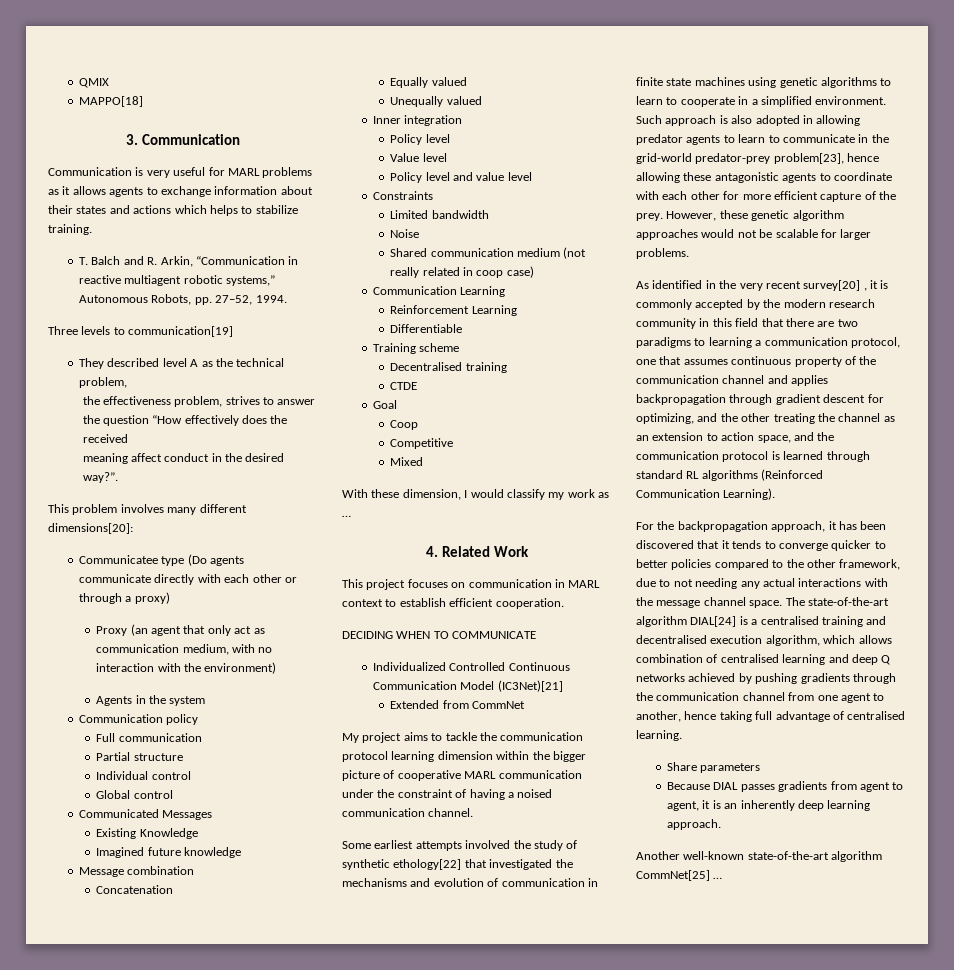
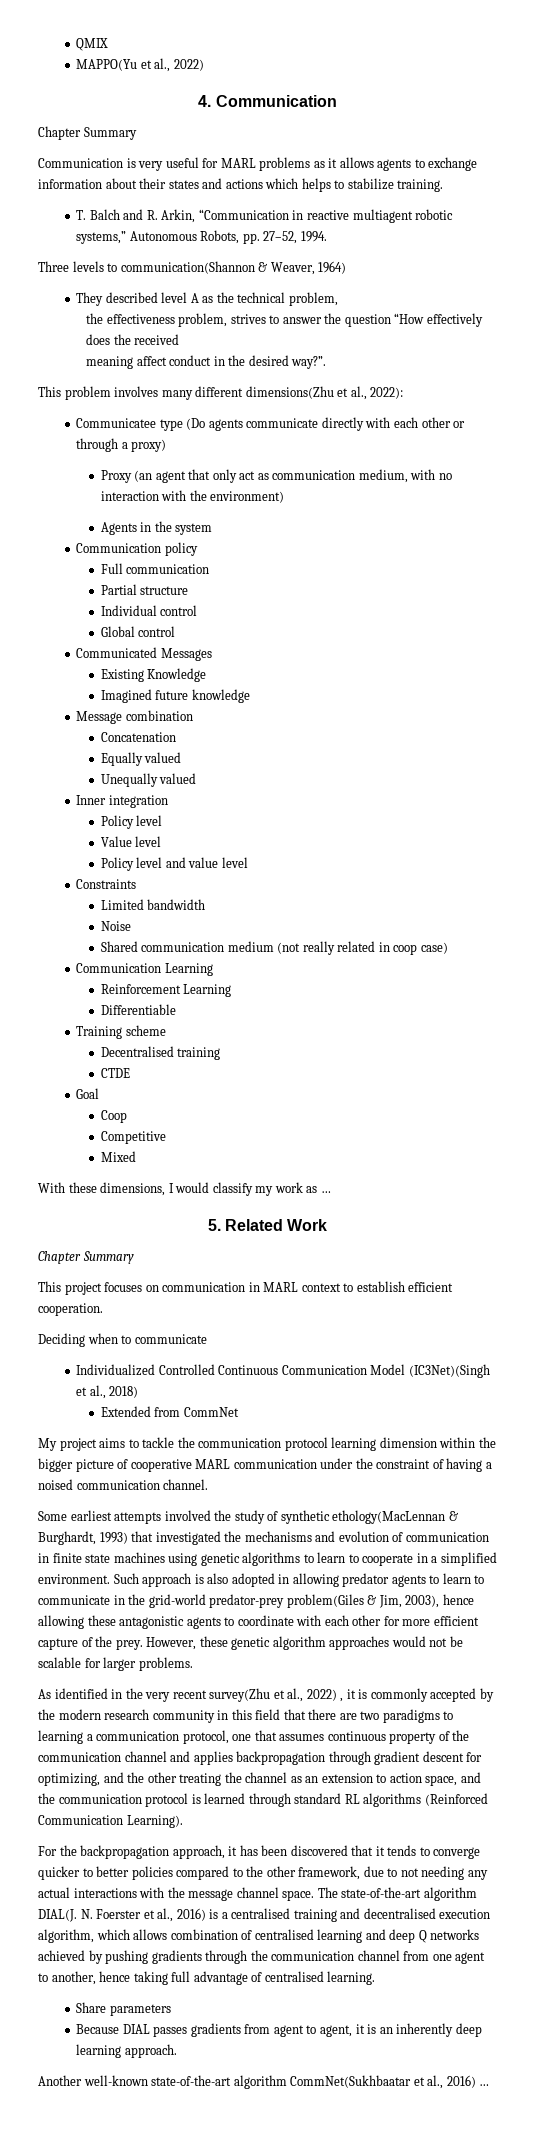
- MAPPO[18]
- 3. Communication
+ MAPPO(Yu et al., 2022)
+ 4. Communication
+ Chapter Summary
- Three levels to communication[19]
+ Three levels to communication(Shannon & Weaver, 1964)
- This problem involves many different dimensions[20]:
+ This problem involves many different dimensions(Zhu et al., 2022):
- With these dimension, I would classify my work as …
+ With these dimensions, I would classify my work as …
- 4. Related Work
+ 5. Related Work
+ Chapter Summary
- DECIDING WHEN TO COMMUNICATE
+ Deciding when to communicate
- Individualized Controlled Continuous Communication Model (IC3Net)[21]
+ Individualized Controlled Continuous Communication Model (IC3Net)(Singh et al., 2018)
- Some earliest attempts involved the study of synthetic ethology[22] that investigated the mechanisms and evolution of communication in finite state machines using genetic algorithms to learn to cooperate in a simplified environment.
+ Some earliest attempts involved the study of synthetic ethology(MacLennan & Burghardt, 1993) that investigated the mechanisms and evolution of communication in finite state machines using genetic algorithms to learn to cooperate in a simplified environment.
- Such approach is also adopted in allowing predator agents to learn to communicate in the grid-world predator-prey problem[23], hence allowing these antagonistic agents to coordinate with each other for more efficient capture of the prey.
+ Such approach is also adopted in allowing predator agents to learn to communicate in the grid-world predator-prey problem(Giles & Jim, 2003), hence allowing these antagonistic agents to coordinate with each other for more efficient capture of the prey.
- As identified in the very recent survey[20] , it is commonly accepted by the modern research community in this field that there are two paradigms to learning a communication protocol, one that assumes continuous property of the communication channel and applies backpropagation through gradient descent for optimizing, and the other treating the channel as an extension to action space, and the communication protocol is learned through standard RL algorithms (Reinforced Communication Learning).
+ As identified in the very recent survey(Zhu et al., 2022) , it is commonly accepted by the modern research community in this field that there are two paradigms to learning a communication protocol, one that assumes continuous property of the communication channel and applies backpropagation through gradient descent for optimizing, and the other treating the channel as an extension to action space, and the communication protocol is learned through standard RL algorithms (Reinforced Communication Learning).
- The state-of-the-art algorithm DIAL[24] is a centralised training and decentralised execution algorithm, which allows combination of centralised learning and deep Q networks achieved by pushing gradients through the communication channel from one agent to another, hence taking full advantage of centralised learning.
+ The state-of-the-art algorithm DIAL(J. N. Foerster et al., 2016) is a centralised training and decentralised execution algorithm, which allows combination of centralised learning and deep Q networks achieved by pushing gradients through the communication channel from one agent to another, hence taking full advantage of centralised learning.
- Another well-known state-of-the-art algorithm CommNet[25] …
+ Another well-known state-of-the-art algorithm CommNet(Sukhbaatar et al., 2016) …

